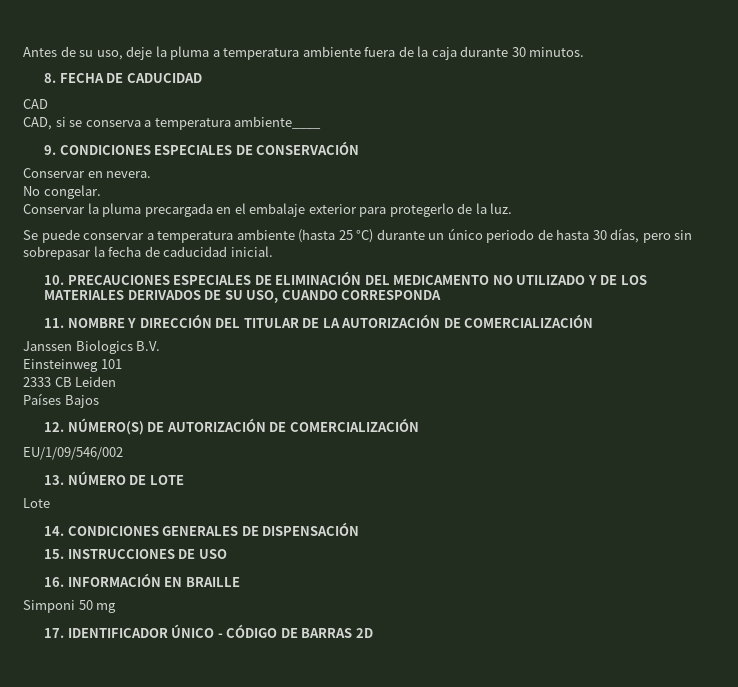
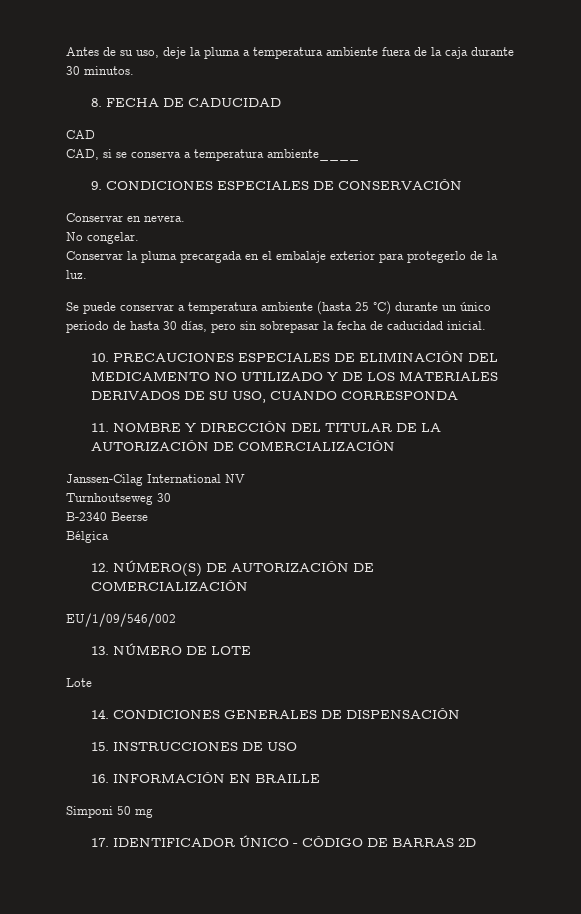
- Janssen Biologics B.V.
- Einsteinweg 101
- 2333 CB Leiden
- Países Bajos
+ Janssen-Cilag International NV
+ Turnhoutseweg 30
+ B-2340 Beerse
+ Bélgica

